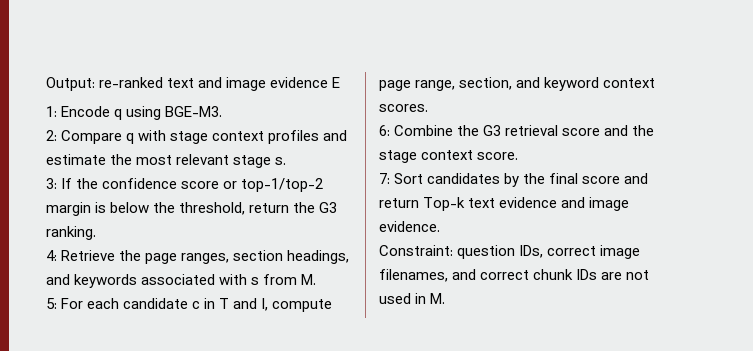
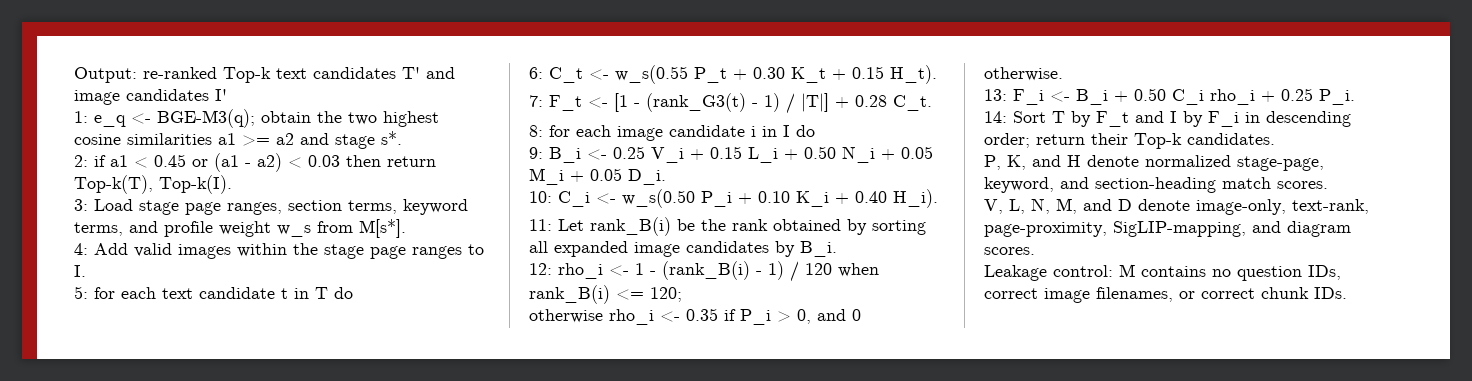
- Output: re-ranked text and image evidence E
- 1: Encode q using BGE-M3.
- 2: Compare q with stage context profiles and estimate the most relevant stage s.
- 3: If the confidence score or top-1/top-2 margin is below the threshold, return the G3 ranking.
- 4: Retrieve the page ranges, section headings, and keywords associated with s from M.
- 5: For each candidate c in T and I, compute page range, section, and keyword context scores.
- 6: Combine the G3 retrieval score and the stage context score.
- 7: Sort candidates by the final score and return Top-k text evidence and image evidence.
- Constraint: question IDs, correct image filenames, and correct chunk IDs are not used in M.
+ Output: re-ranked Top-k text candidates T' and image candidates I'
+ 1: e_q <- BGE-M3(q); obtain the two highest cosine similarities a1 >= a2 and stage s*.
+ 2: if a1 < 0.45 or (a1 - a2) < 0.03 then return Top-k(T), Top-k(I).
+ 3: Load stage page ranges, section terms, keyword terms, and profile weight w_s from M[s*].
+ 4: Add valid images within the stage page ranges to I.
+ 5: for each text candidate t in T do
+ 6: C_t <- w_s(0.55 P_t + 0.30 K_t + 0.15 H_t).
+ 7: F_t <- [1 - (rank_G3(t) - 1) / |T|] + 0.28 C_t.
+ 8: for each image candidate i in I do
+ 9: B_i <- 0.25 V_i + 0.15 L_i + 0.50 N_i + 0.05 M_i + 0.05 D_i.
+ 10: C_i <- w_s(0.50 P_i + 0.10 K_i + 0.40 H_i).
+ 11: Let rank_B(i) be the rank obtained by sorting all expanded image candidates by B_i.
+ 12: rho_i <- 1 - (rank_B(i) - 1) / 120 when rank_B(i) <= 120;
+ otherwise rho_i <- 0.35 if P_i > 0, and 0 otherwise.
+ 13: F_i <- B_i + 0.50 C_i rho_i + 0.25 P_i.
+ 14: Sort T by F_t and I by F_i in descending order; return their Top-k candidates.
+ P, K, and H denote normalized stage-page, keyword, and section-heading match scores.
+ V, L, N, M, and D denote image-only, text-rank, page-proximity, SigLIP-mapping, and diagram scores.
+ Leakage control: M contains no question IDs, correct image filenames, or correct chunk IDs.

